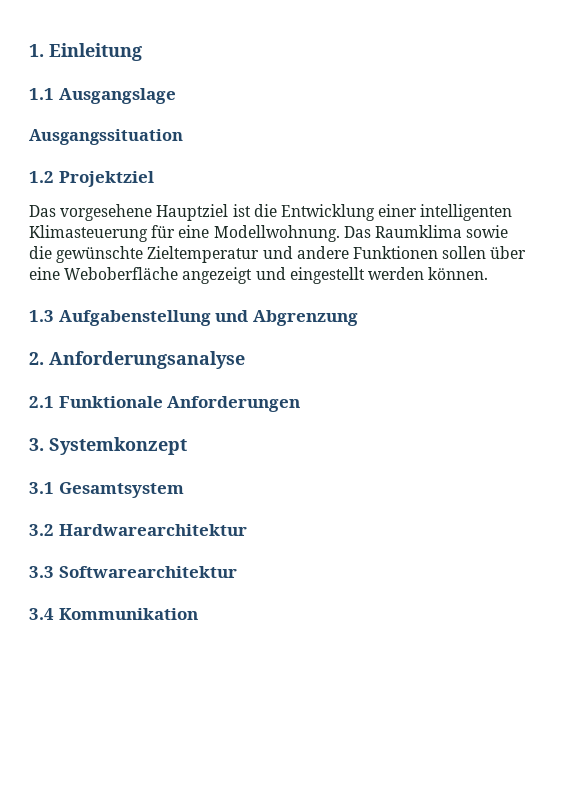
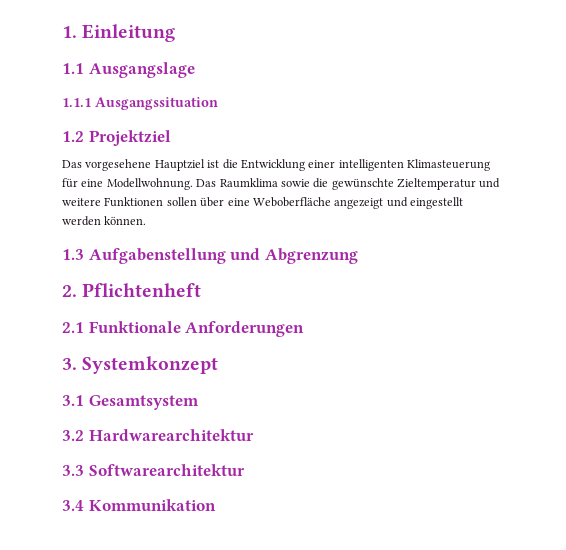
- Ausgangssituation
+ 1.1.1 Ausgangssituation
- Das Raumklima sowie die gewünschte Zieltemperatur und andere Funktionen sollen über eine Weboberfläche angezeigt und eingestellt werden können.
+ Das Raumklima sowie die gewünschte Zieltemperatur und weitere Funktionen sollen über eine Weboberfläche angezeigt und eingestellt werden können.
- 2. Anforderungsanalyse
+ 2. Pflichtenheft

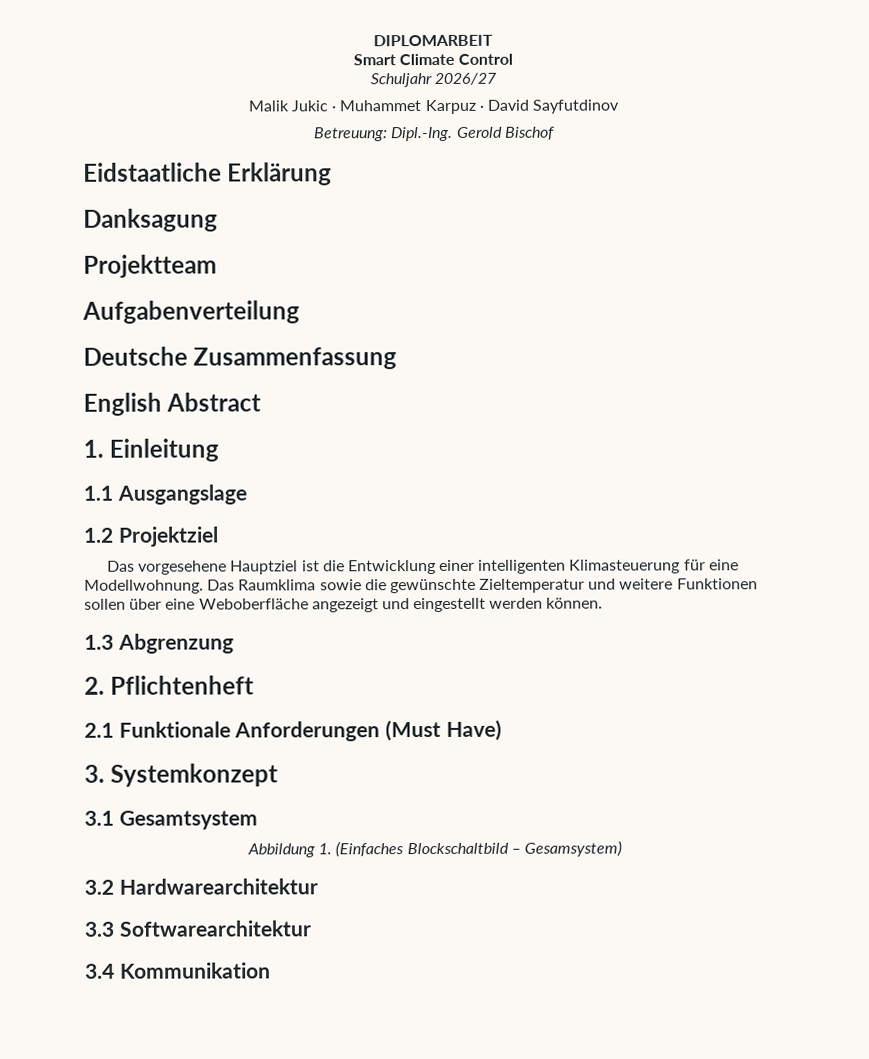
+ DIPLOMARBEIT
+ Smart Climate Control
+ Schuljahr 2026/27
+ Malik Jukic ∙ Muhammet Karpuz ∙ David Sayfutdinov
+ Betreuung: Dipl.-Ing. Gerold Bischof
+ Eidstaatliche Erklärung
+ Danksagung
+ Projektteam
+ Aufgabenverteilung
+ Deutsche Zusammenfassung
+ English Abstract
- 1.1.1 Ausgangssituation
- 1.3 Aufgabenstellung und Abgrenzung
+ 1.3 Abgrenzung
- 2.1 Funktionale Anforderungen
+ 2.1 Funktionale Anforderungen (Must Have)
+ Abbildung 1. (Einfaches Blockschaltbild – Gesamsystem)

